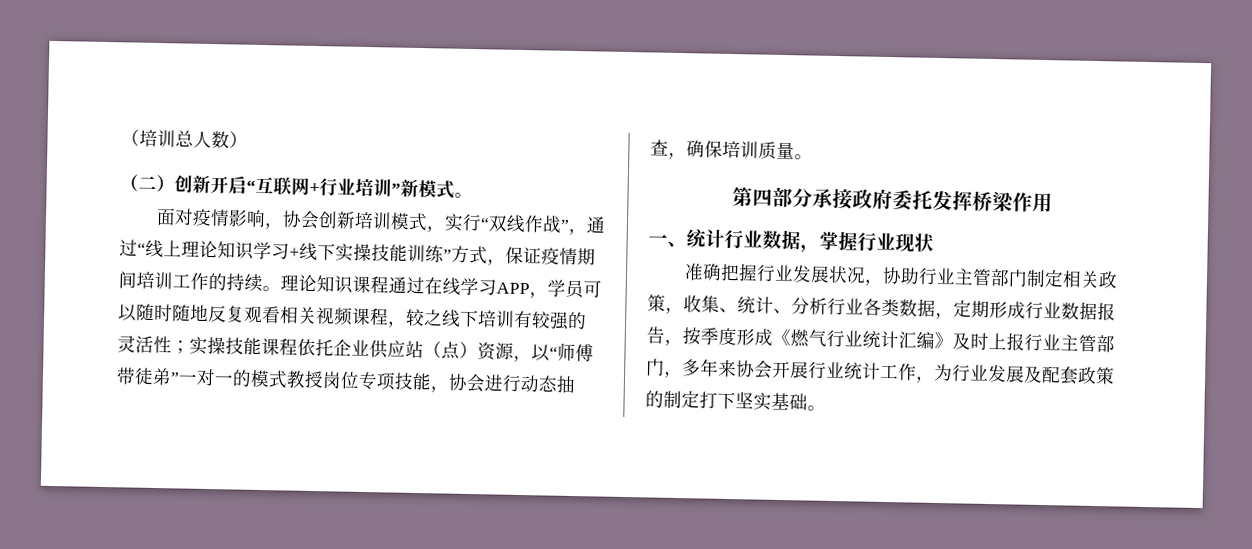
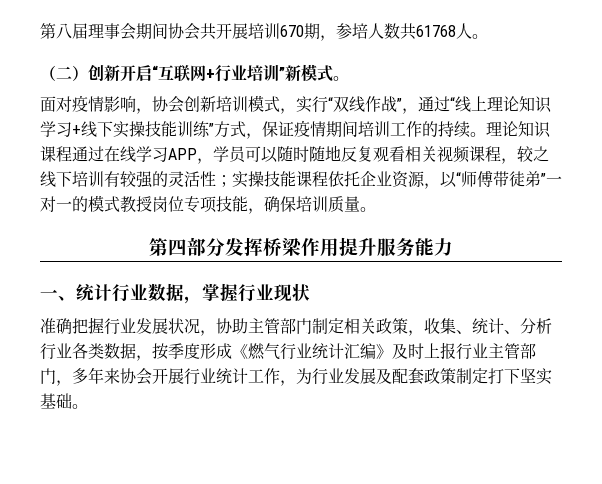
- （培训总人数）
+ 第八届理事会期间协会共开展培训670期，参培人数共61768人。
- 理论知识课程通过在线学习APP，学员可以随时随地反复观看相关视频课程，较之线下培训有较强的灵活性；实操技能课程依托企业供应站（点）资源，以“师傅带徒弟”一对一的模式教授岗位专项技能，协会进行动态抽查，确保培训质量。
+ 理论知识课程通过在线学习APP，学员可以随时随地反复观看相关视频课程，较之线下培训有较强的灵活性；实操技能课程依托企业资源，以“师傅带徒弟”一对一的模式教授岗位专项技能，确保培训质量。
- 第四部分承接政府委托发挥桥梁作用
+ 第四部分发挥桥梁作用提升服务能力
- 准确把握行业发展状况，协助行业主管部门制定相关政策，收集、统计、分析行业各类数据，定期形成行业数据报告，按季度形成《燃气行业统计汇编》及时上报行业主管部门，多年来协会开展行业统计工作，为行业发展及配套政策的制定打下坚实基础。
+ 准确把握行业发展状况，协助主管部门制定相关政策，收集、统计、分析行业各类数据，按季度形成《燃气行业统计汇编》及时上报行业主管部门，多年来协会开展行业统计工作，为行业发展及配套政策制定打下坚实基础。

